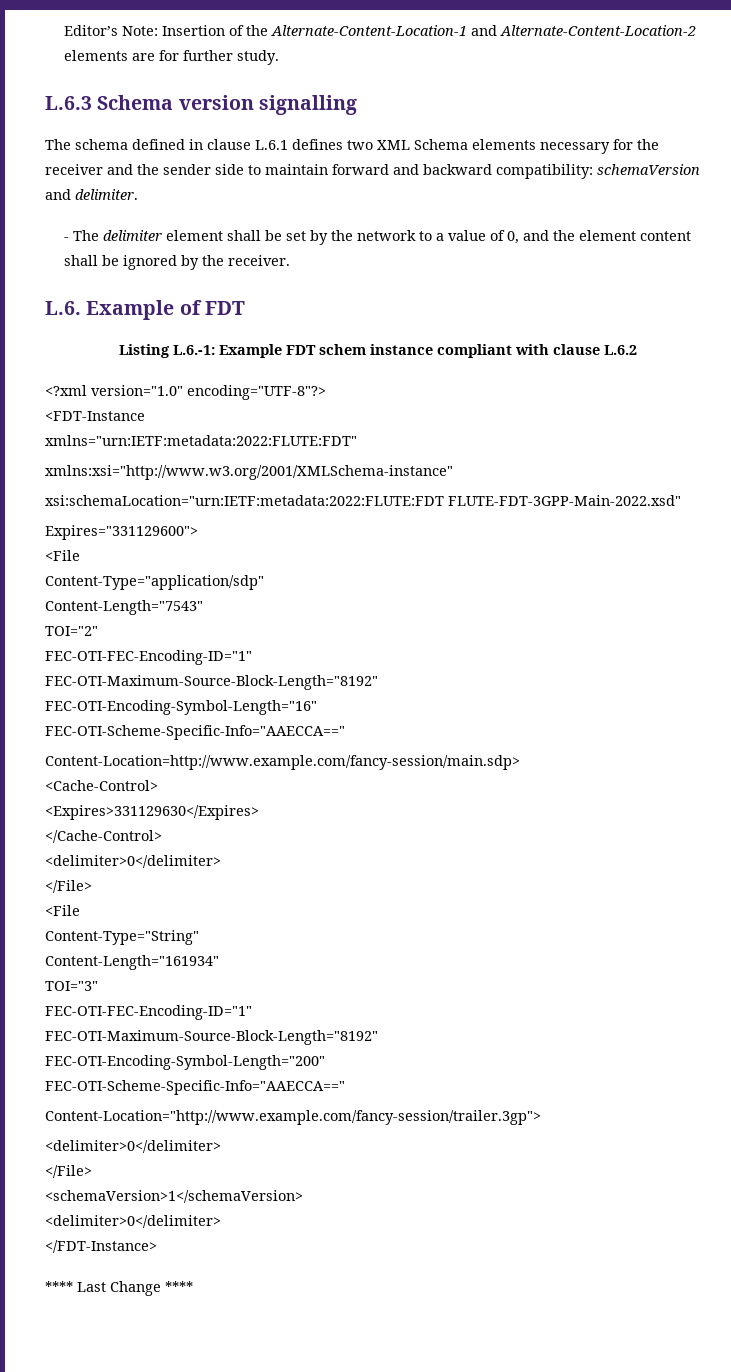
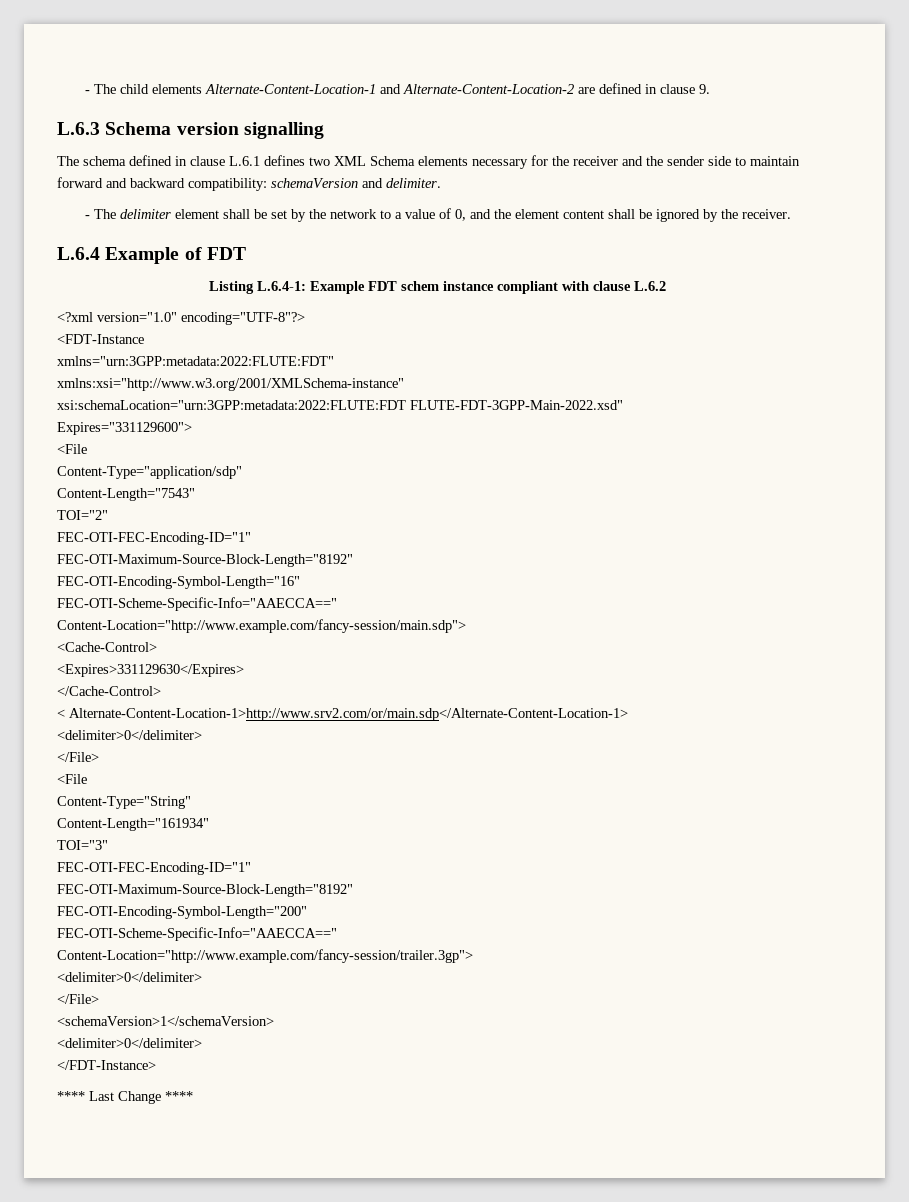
- Editor’s Note: Insertion of the Alternate-Content-Location-1 and Alternate-Content-Location-2 elements are for further study.
+ - The child elements Alternate-Content-Location-1 and Alternate-Content-Location-2 are defined in clause 9.
- L.6. Example of FDT
+ L.6.4 Example of FDT
- Listing L.6.-1: Example FDT schem instance compliant with clause L.6.2
+ Listing L.6.4-1: Example FDT schem instance compliant with clause L.6.2
- xmlns="urn:IETF:metadata:2022:FLUTE:FDT"
+ xmlns="urn:3GPP:metadata:2022:FLUTE:FDT"
- xsi:schemaLocation="urn:IETF:metadata:2022:FLUTE:FDT FLUTE-FDT-3GPP-Main-2022.xsd"
+ xsi:schemaLocation="urn:3GPP:metadata:2022:FLUTE:FDT FLUTE-FDT-3GPP-Main-2022.xsd"
- Content-Location=http://www.example.com/fancy-session/main.sdp>
+ Content-Location="http://www.example.com/fancy-session/main.sdp">
+ < Alternate-Content-Location-1>http://www.srv2.com/or/main.sdp</Alternate-Content-Location-1>

